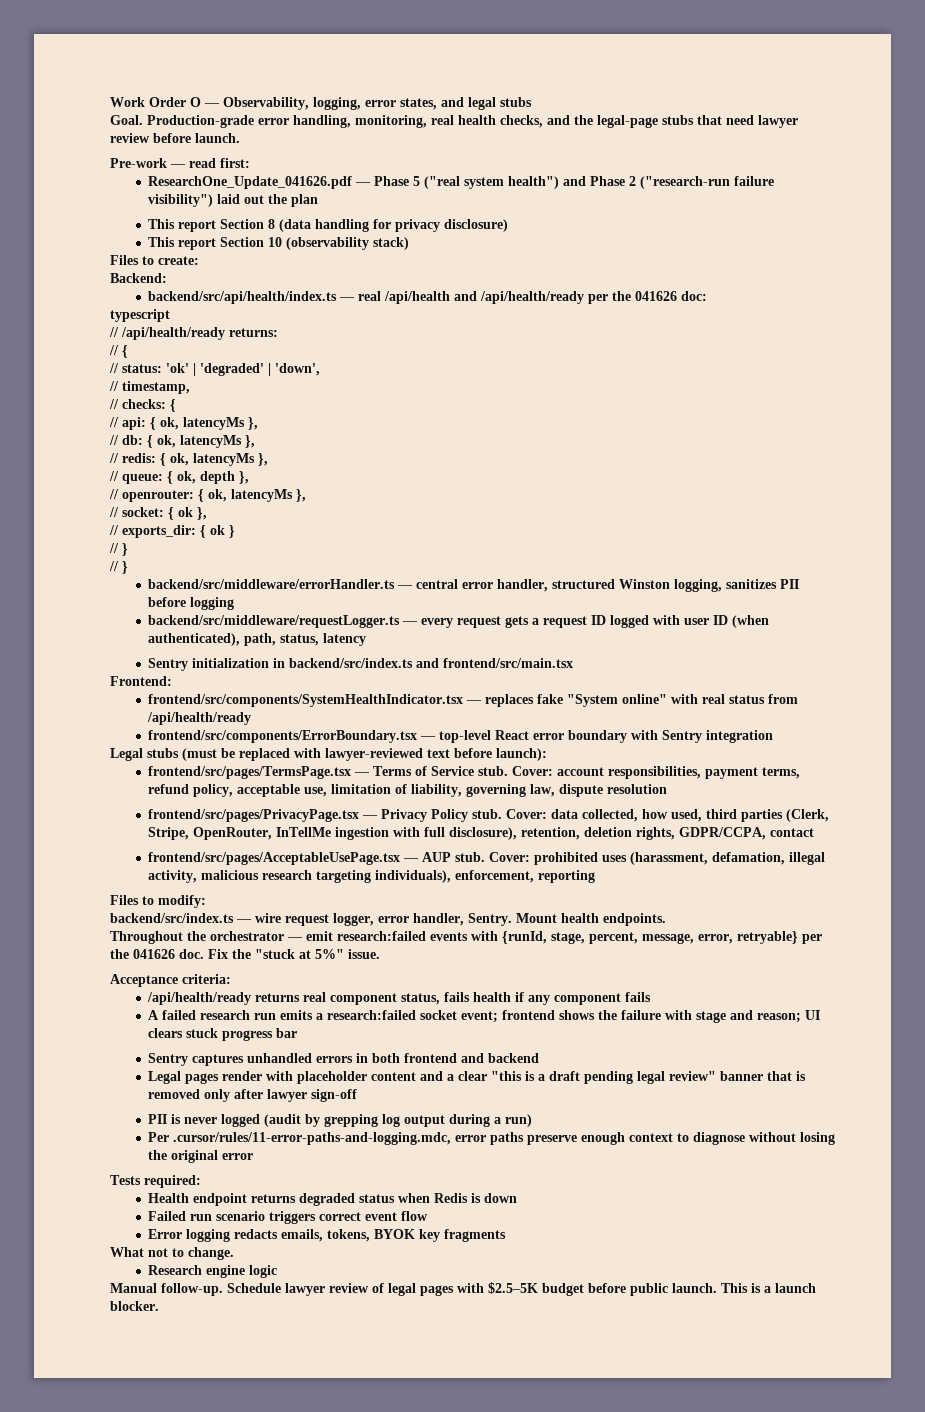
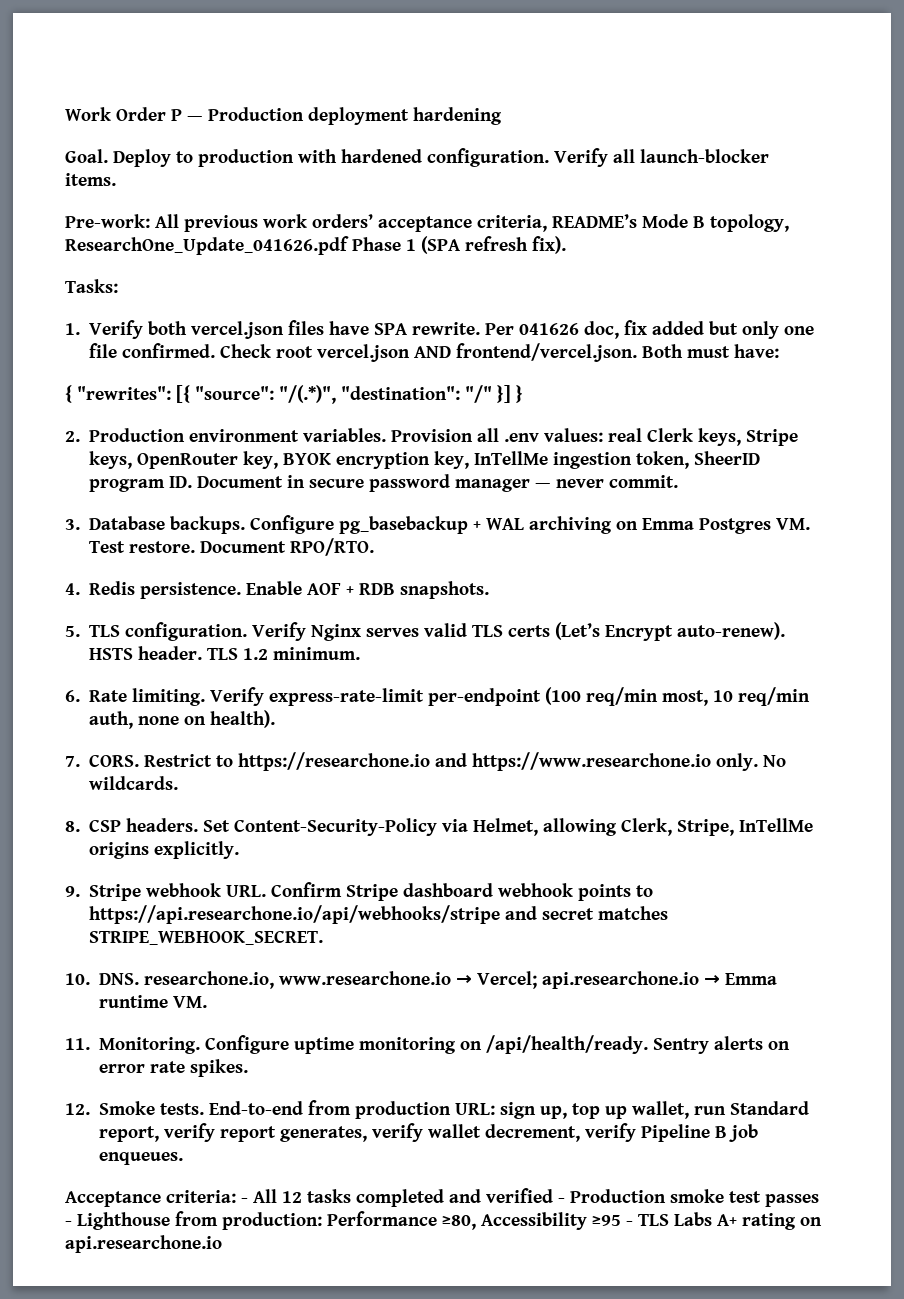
- Work Order O — Observability, logging, error states, and legal stubs
- Goal. Production-grade error handling, monitoring, real health checks, and the legal-page stubs that need lawyer review before launch.
- Pre-work — read first:
- ResearchOne_Update_041626.pdf — Phase 5 ("real system health") and Phase 2 ("research-run failure visibility") laid out the plan
- This report Section 8 (data handling for privacy disclosure)
- This report Section 10 (observability stack)
- Files to create:
- Backend:
- backend/src/api/health/index.ts — real /api/health and /api/health/ready per the 041626 doc:
- typescript
- // /api/health/ready returns:
- // {
- // status: 'ok' | 'degraded' | 'down',
- // timestamp,
- // checks: {
- // api: { ok, latencyMs },
- // db: { ok, latencyMs },
- // redis: { ok, latencyMs },
- // queue: { ok, depth },
- // openrouter: { ok, latencyMs },
- // socket: { ok },
- // exports_dir: { ok }
- // }
- // }
- backend/src/middleware/errorHandler.ts — central error handler, structured Winston logging, sanitizes PII before logging
- backend/src/middleware/requestLogger.ts — every request gets a request ID logged with user ID (when authenticated), path, status, latency
- Sentry initialization in backend/src/index.ts and frontend/src/main.tsx
- Frontend:
- frontend/src/components/SystemHealthIndicator.tsx — replaces fake "System online" with real status from /api/health/ready
- frontend/src/components/ErrorBoundary.tsx — top-level React error boundary with Sentry integration
- Legal stubs (must be replaced with lawyer-reviewed text before launch):
- frontend/src/pages/TermsPage.tsx — Terms of Service stub. Cover: account responsibilities, payment terms, refund policy, acceptable use, limitation of liability, governing law, dispute resolution
- frontend/src/pages/PrivacyPage.tsx — Privacy Policy stub. Cover: data collected, how used, third parties (Clerk, Stripe, OpenRouter, InTellMe ingestion with full disclosure), retention, deletion rights, GDPR/CCPA, contact
- frontend/src/pages/AcceptableUsePage.tsx — AUP stub. Cover: prohibited uses (harassment, defamation, illegal activity, malicious research targeting individuals), enforcement, reporting
- Files to modify:
- backend/src/index.ts — wire request logger, error handler, Sentry. Mount health endpoints.
- Throughout the orchestrator — emit research:failed events with {runId, stage, percent, message, error, retryable} per the 041626 doc. Fix the "stuck at 5%" issue.
- Acceptance criteria:
- /api/health/ready returns real component status, fails health if any component fails
- A failed research run emits a research:failed socket event; frontend shows the failure with stage and reason; UI clears stuck progress bar
- Sentry captures unhandled errors in both frontend and backend
- Legal pages render with placeholder content and a clear "this is a draft pending legal review" banner that is removed only after lawyer sign-off
- PII is never logged (audit by grepping log output during a run)
- Per .cursor/rules/11-error-paths-and-logging.mdc, error paths preserve enough context to diagnose without losing the original error
- Tests required:
- Health endpoint returns degraded status when Redis is down
- Failed run scenario triggers correct event flow
- Error logging redacts emails, tokens, BYOK key fragments
- What not to change.
- Research engine logic
- Manual follow-up. Schedule lawyer review of legal pages with $2.5–5K budget before public launch. This is a launch blocker.
+ Work Order P — Production deployment hardening
+ Goal. Deploy to production with hardened configuration. Verify all launch-blocker items.
+ Pre-work: All previous work orders’ acceptance criteria, README’s Mode B topology, ResearchOne_Update_041626.pdf Phase 1 (SPA refresh fix).
+ Tasks:
+ 1. Verify both vercel.json files have SPA rewrite. Per 041626 doc, fix added but only one file confirmed. Check root vercel.json AND frontend/vercel.json. Both must have:
+ { "rewrites": [{ "source": "/(.*)", "destination": "/" }] }
+ 2. Production environment variables. Provision all .env values: real Clerk keys, Stripe keys, OpenRouter key, BYOK encryption key, InTellMe ingestion token, SheerID program ID. Document in secure password manager — never commit.
+ 3. Database backups. Configure pg_basebackup + WAL archiving on Emma Postgres VM. Test restore. Document RPO/RTO.
+ 4. Redis persistence. Enable AOF + RDB snapshots.
+ 5. TLS configuration. Verify Nginx serves valid TLS certs (Let’s Encrypt auto-renew). HSTS header. TLS 1.2 minimum.
+ 6. Rate limiting. Verify express-rate-limit per-endpoint (100 req/min most, 10 req/min auth, none on health).
+ 7. CORS. Restrict to https://researchone.io and https://www.researchone.io only. No wildcards.
+ 8. CSP headers. Set Content-Security-Policy via Helmet, allowing Clerk, Stripe, InTellMe origins explicitly.
+ 9. Stripe webhook URL. Confirm Stripe dashboard webhook points to https://api.researchone.io/api/webhooks/stripe and secret matches STRIPE_WEBHOOK_SECRET.
+ 10. DNS. researchone.io, www.researchone.io → Vercel; api.researchone.io → Emma runtime VM.
+ 11. Monitoring. Configure uptime monitoring on /api/health/ready. Sentry alerts on error rate spikes.
+ 12. Smoke tests. End-to-end from production URL: sign up, top up wallet, run Standard report, verify report generates, verify wallet decrement, verify Pipeline B job enqueues.
+ Acceptance criteria: - All 12 tasks completed and verified - Production smoke test passes - Lighthouse from production: Performance ≥80, Accessibility ≥95 - TLS Labs A+ rating on api.researchone.io

